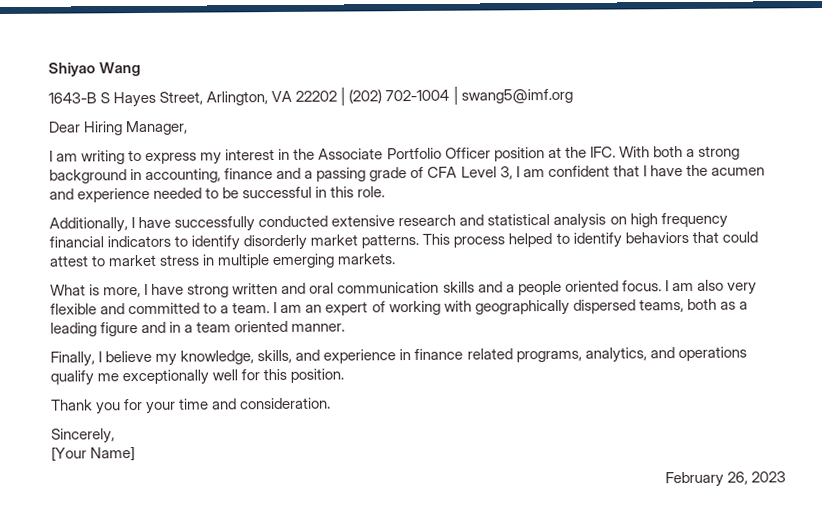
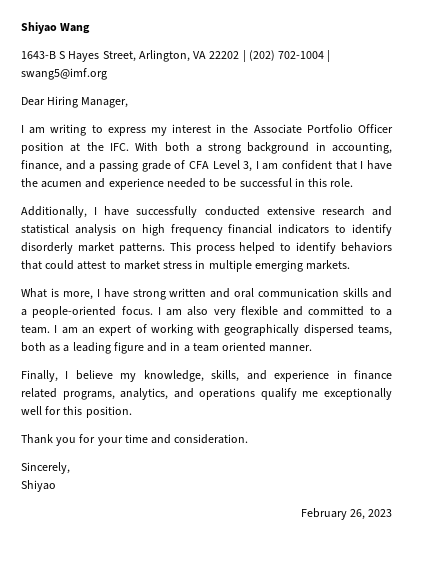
- I am writing to express my interest in the Associate Portfolio Officer position at the IFC. With both a strong background in accounting, finance and a passing grade of CFA Level 3, I am confident that I have the acumen and experience needed to be successful in this role.
+ I am writing to express my interest in the Associate Portfolio Officer position at the IFC. With both a strong background in accounting, finance, and a passing grade of CFA Level 3, I am confident that I have the acumen and experience needed to be successful in this role.
- What is more, I have strong written and oral communication skills and a people oriented focus.
+ What is more, I have strong written and oral communication skills and a people-oriented focus.
  Sincerely,
- [Your Name]
+ Shiyao

